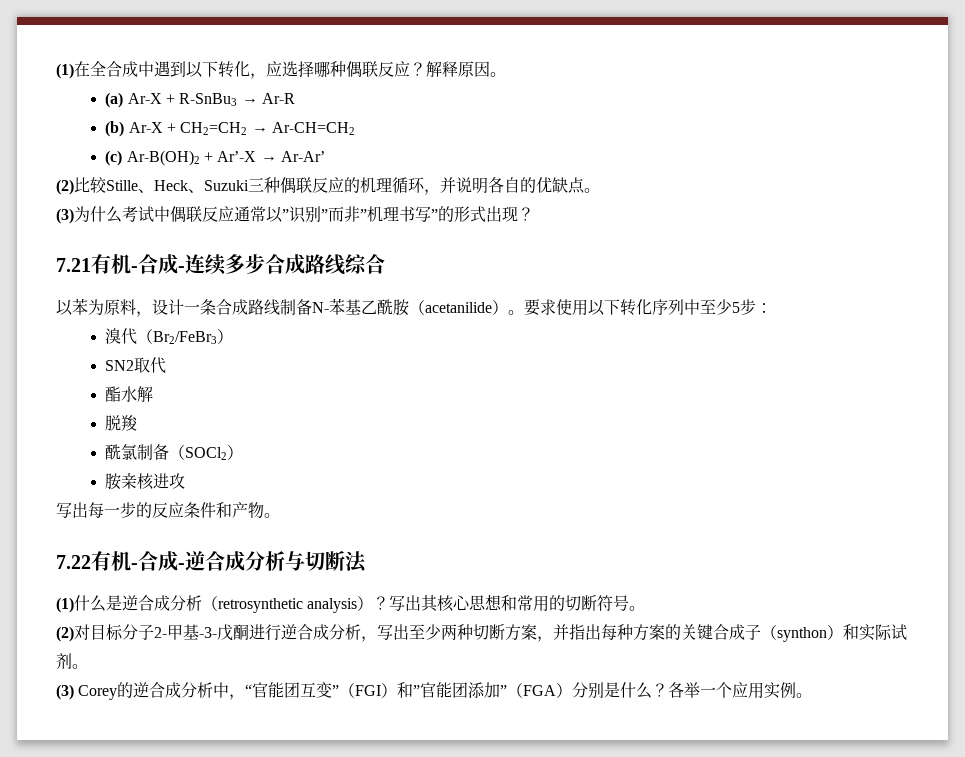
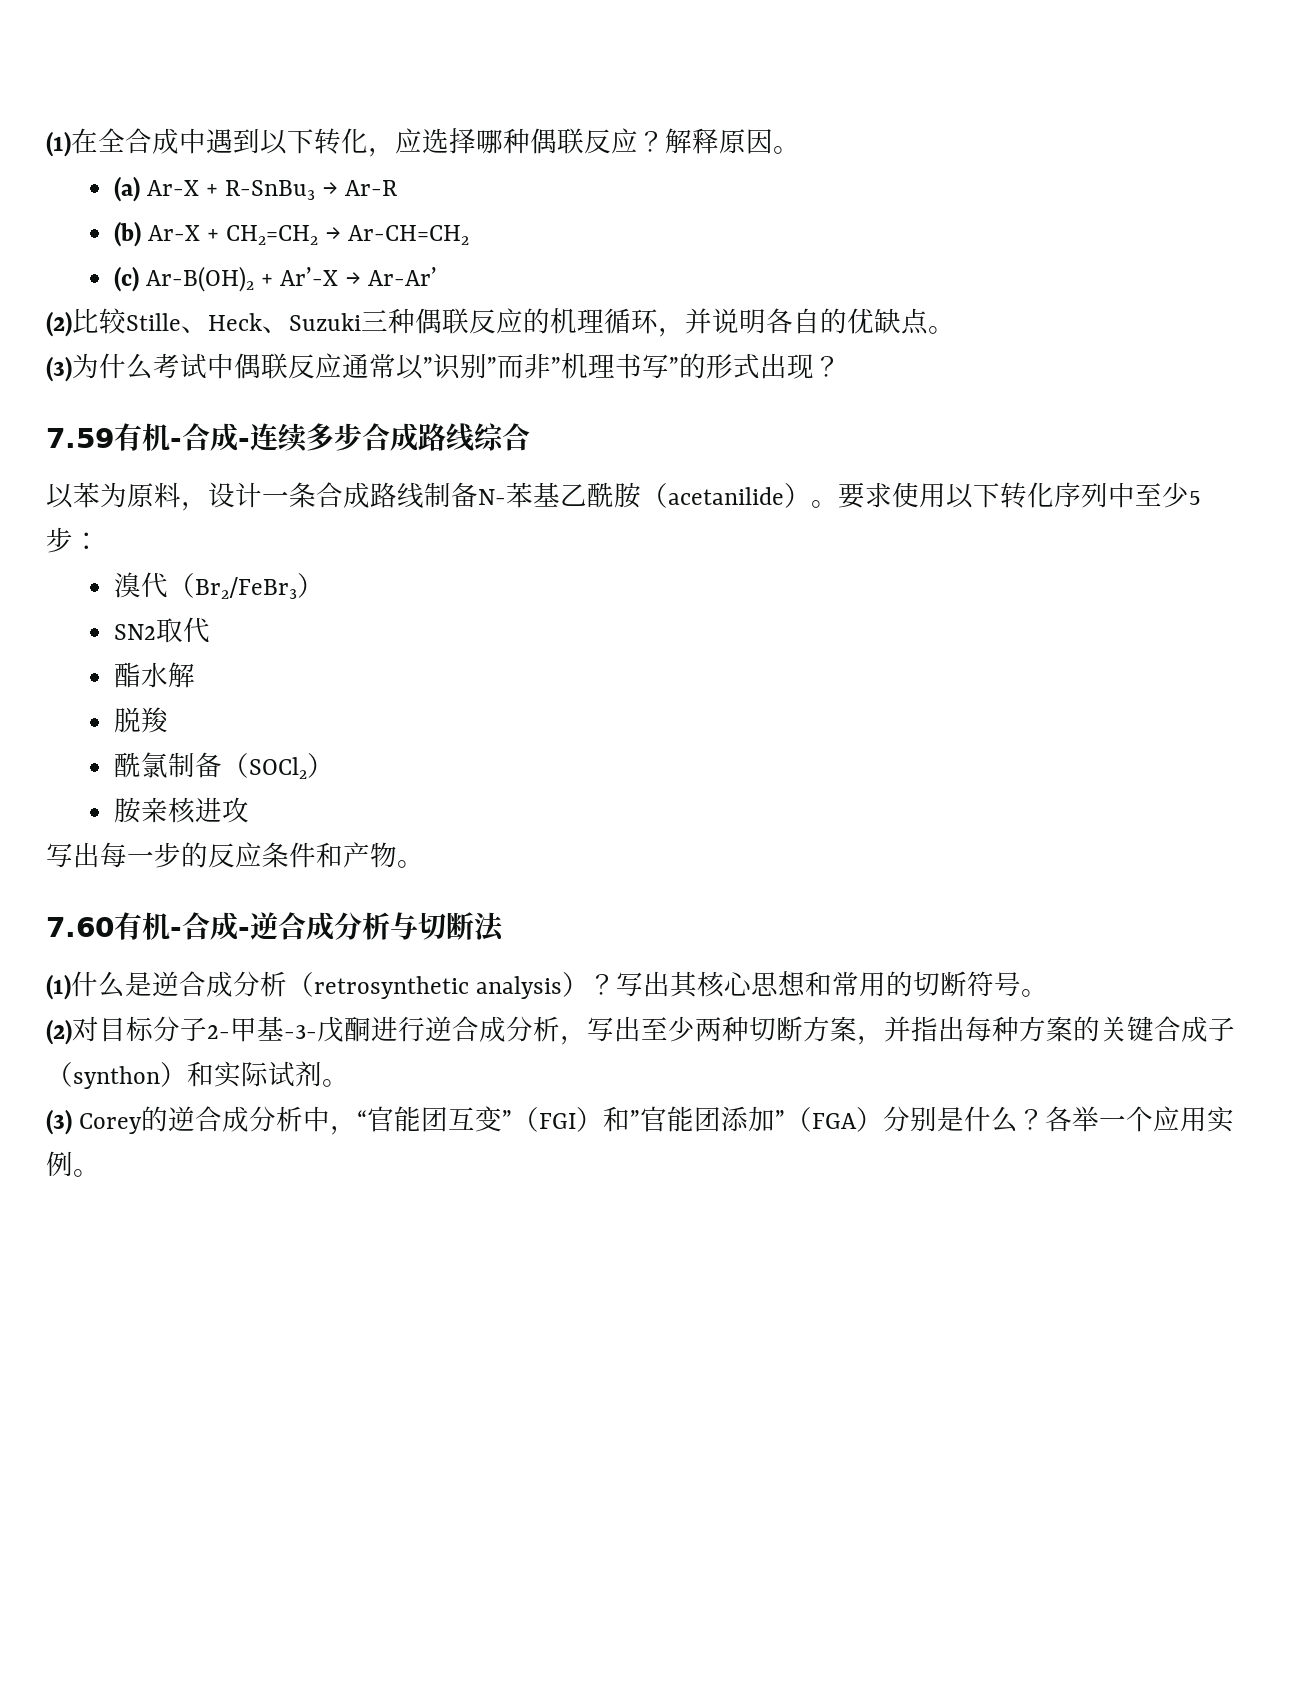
- 7.21有机-合成-连续多步合成路线综合
+ 7.59有机-合成-连续多步合成路线综合
- 7.22有机-合成-逆合成分析与切断法
+ 7.60有机-合成-逆合成分析与切断法

